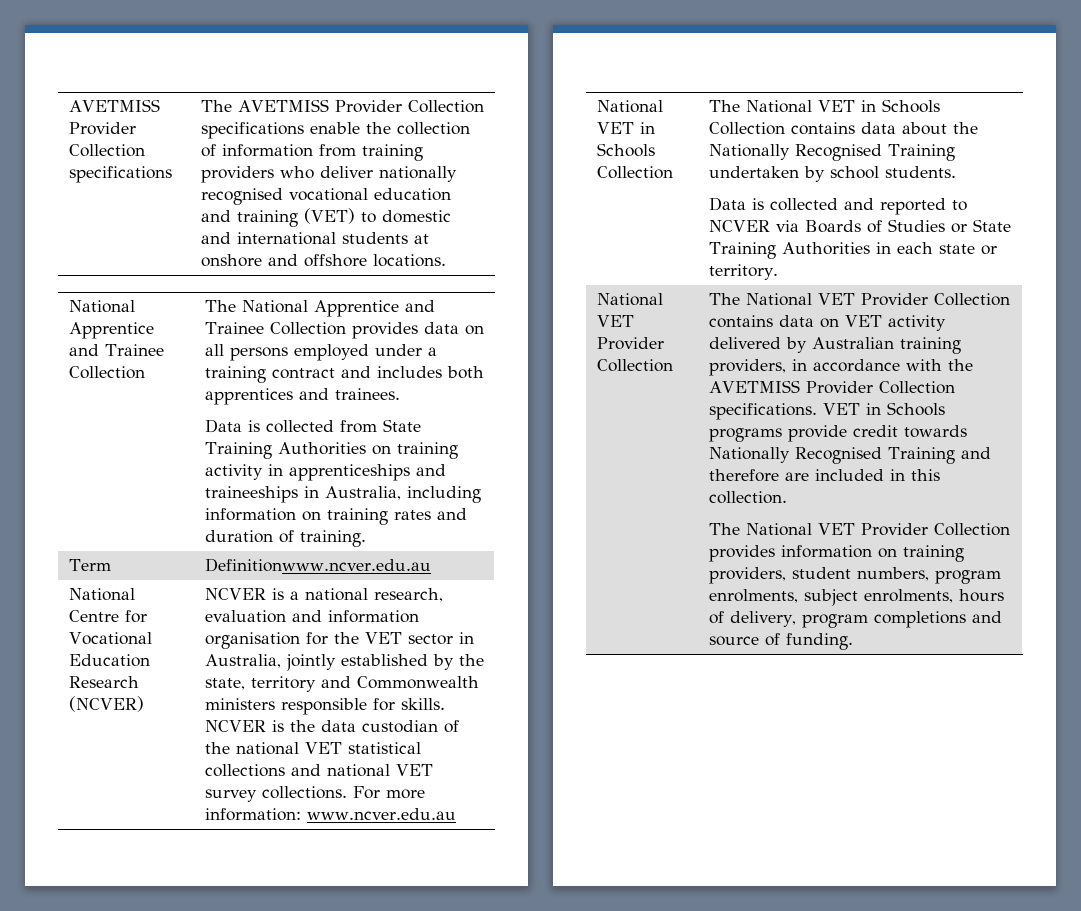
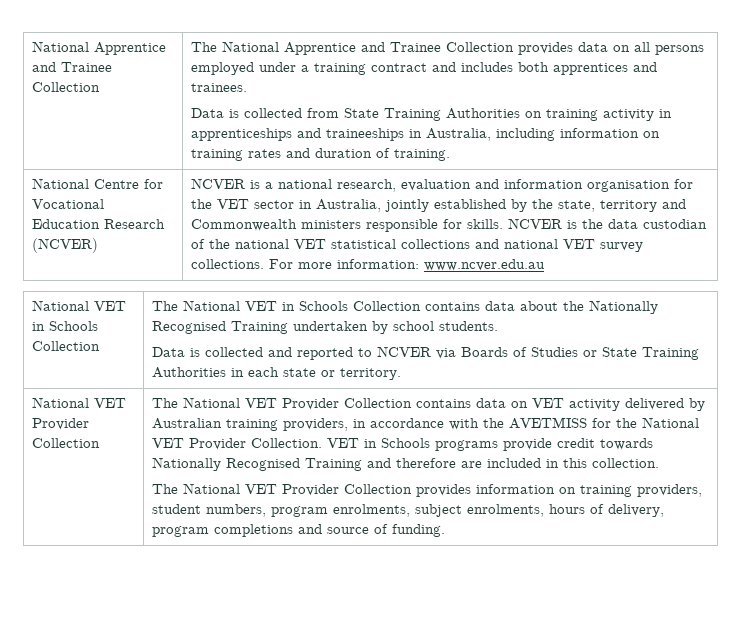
- AVETMISS Provider Collection specifications | The AVETMISS Provider Collection specifications enable the collection of information from training providers who deliver nationally recognised vocational education and training (VET) to domestic and international students at onshore and offshore locations.
- Term | Definitionwww.ncver.edu.au
- The National VET Provider Collection contains data on VET activity delivered by Australian training providers, in accordance with the AVETMISS Provider Collection specifications.
+ The National VET Provider Collection contains data on VET activity delivered by Australian training providers, in accordance with the AVETMISS for the National VET Provider Collection.

